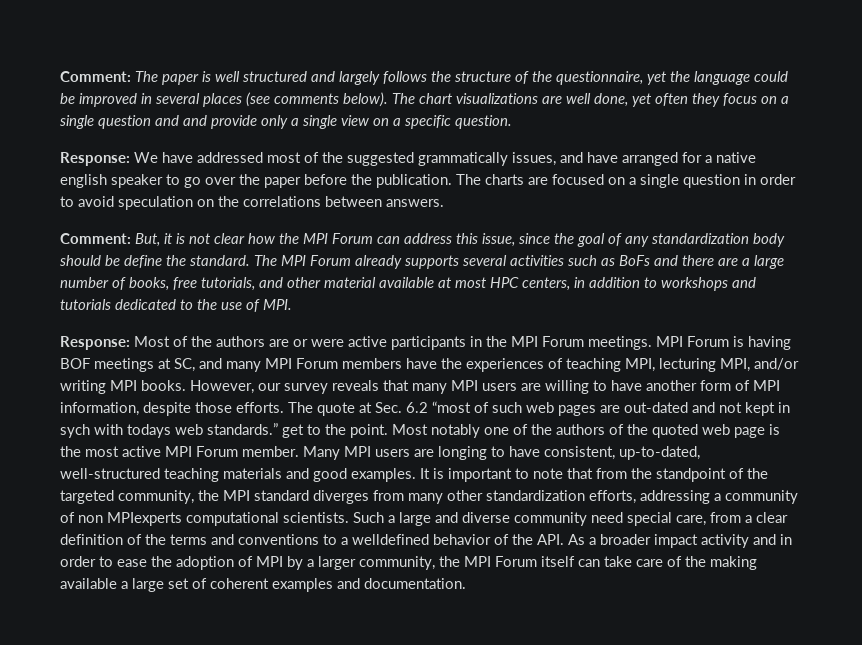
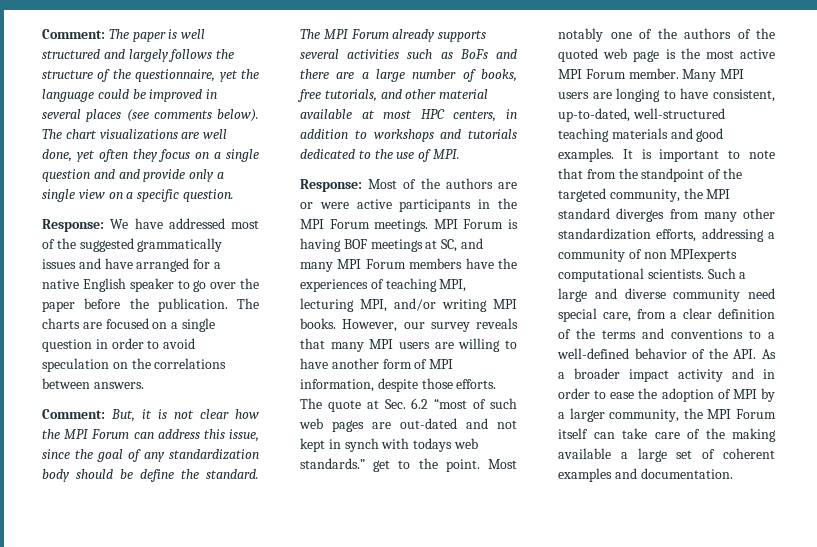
- Response: We have addressed most of the suggested grammatically issues, and have arranged for a native english speaker to go over the paper before the publication.
+ Response: We have addressed most of the suggested grammatically issues and have arranged for a native English speaker to go over the paper before the publication.
- The quote at Sec. 6.2 “most of such web pages are out-dated and not kept in sych with todays web standards.” get to the point.
+ The quote at Sec. 6.2 “most of such web pages are out-dated and not kept in synch with todays web standards.” get to the point.
- Such a large and diverse community need special care, from a clear definition of the terms and conventions to a welldefined behavior of the API. As a broader impact activity and in order to ease the adoption of MPI by a larger community, the MPI Forum itself can take care of the making available a large set of coherent examples and documentation.
+ Such a large and diverse community need special care, from a clear definition of the terms and conventions to a well-defined behavior of the API. As a broader impact activity and in order to ease the adoption of MPI by a larger community, the MPI Forum itself can take care of the making available a large set of coherent examples and documentation.

